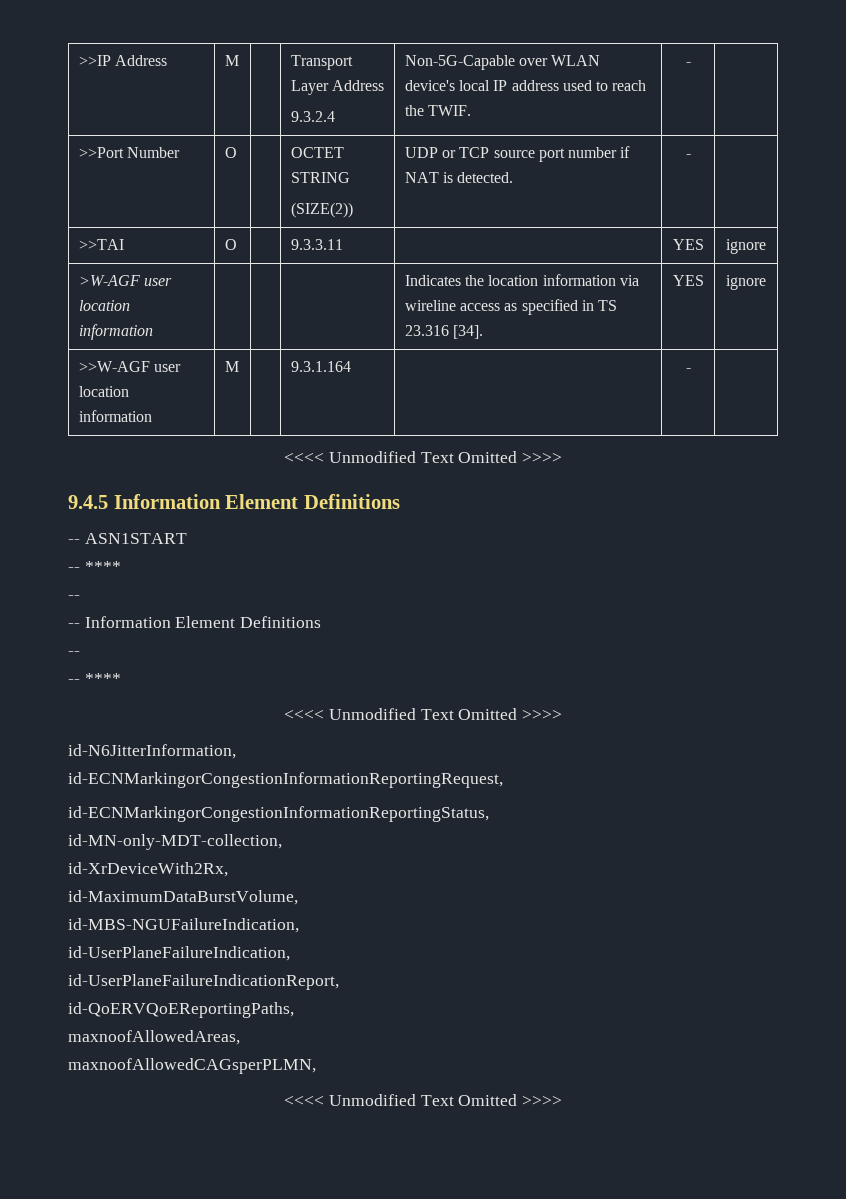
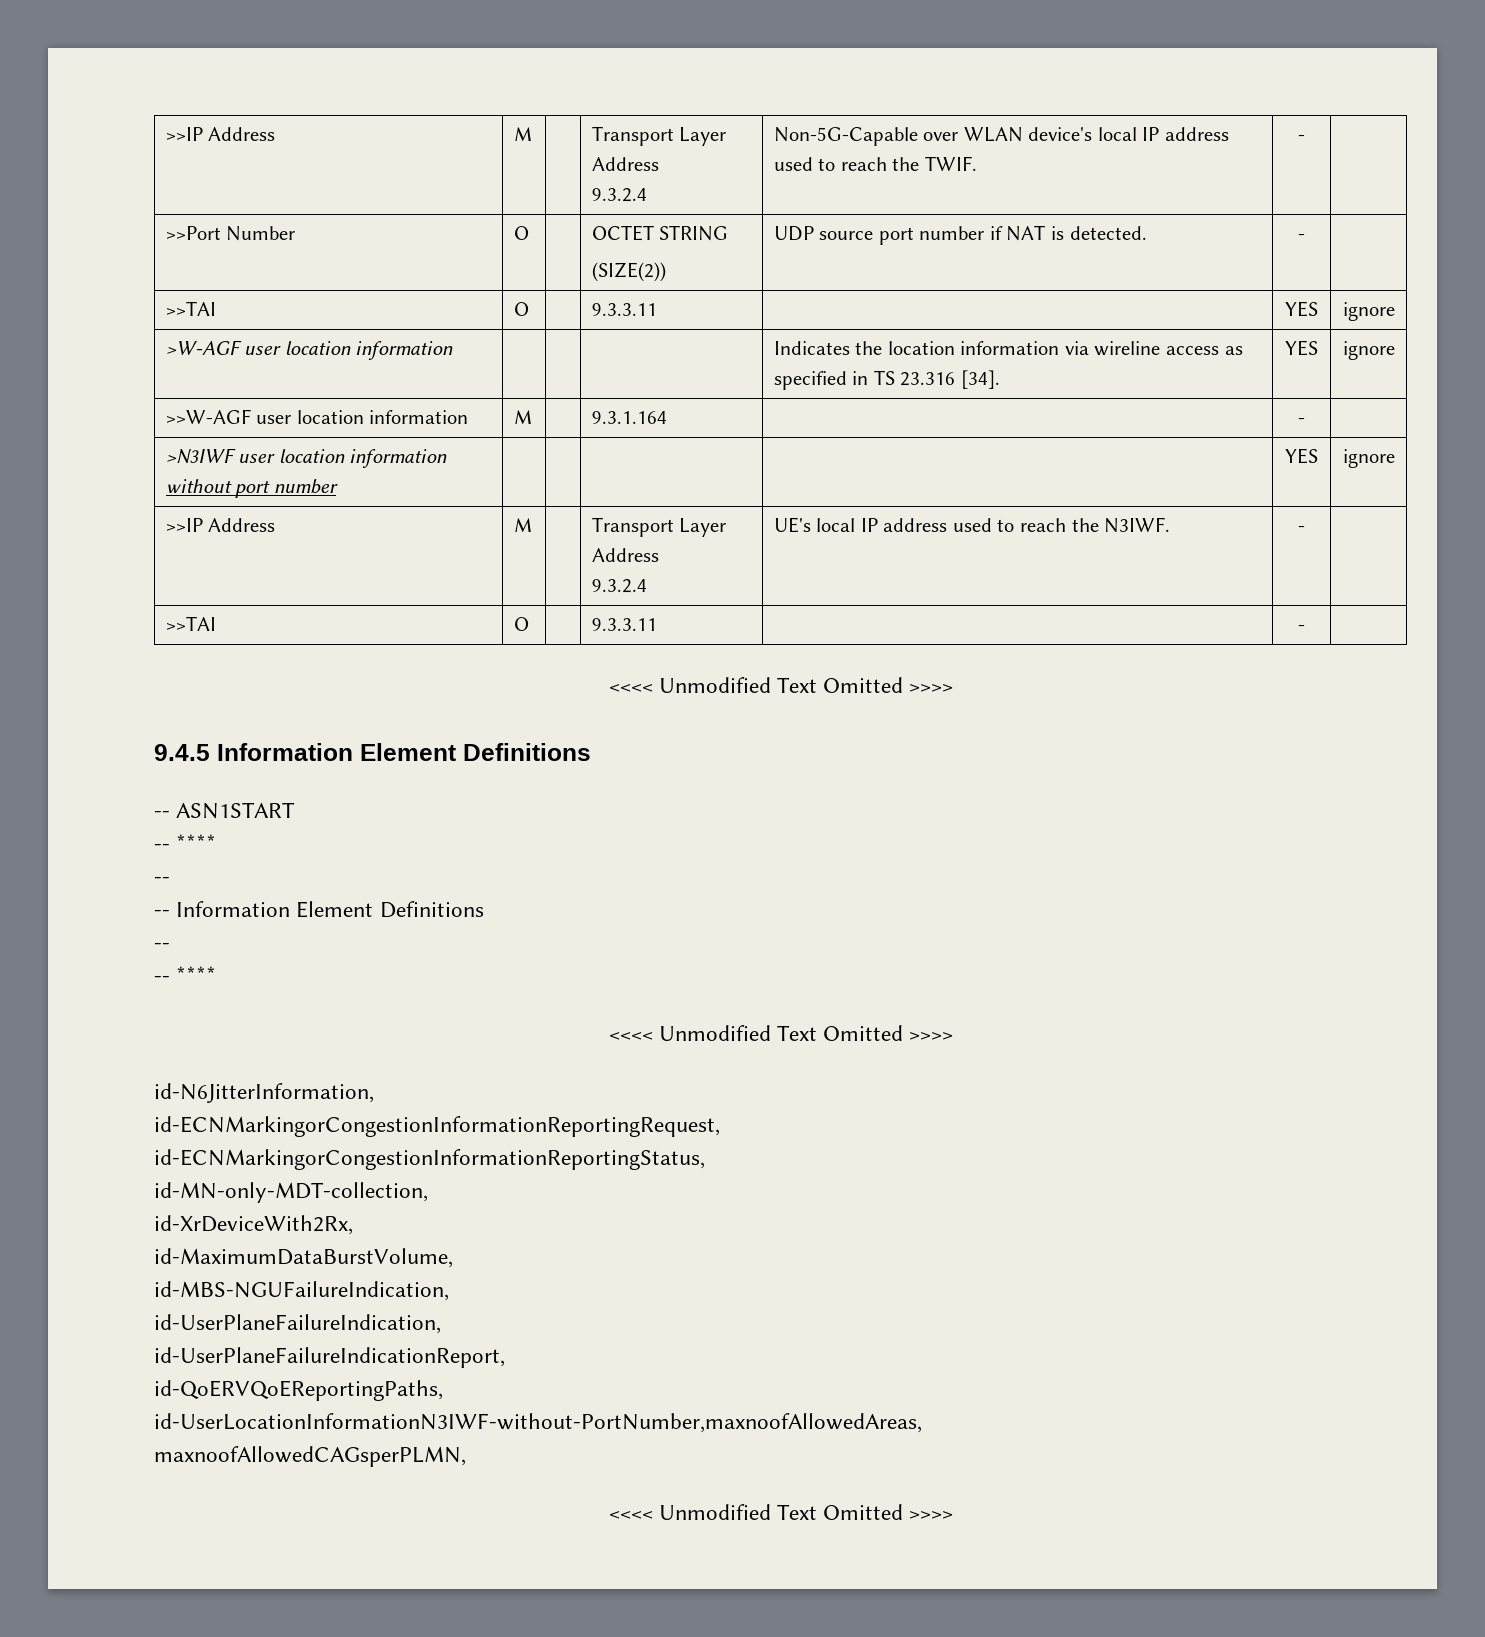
  >>Port Number | O | | OCTET STRING
- (SIZE(2)) | UDP or TCP source port number if NAT is detected. | - |
+ (SIZE(2)) | UDP source port number if NAT is detected. | - |
+ >N3IWF user location information without port number | | | | | YES | ignore
+ >>IP Address | M | | Transport Layer Address
+ 9.3.2.4 | UE's local IP address used to reach the N3IWF. | - |
+ >>TAI | O | | 9.3.3.11 | | - |
- maxnoofAllowedAreas,
+ id-UserLocationInformationN3IWF-without-PortNumber,maxnoofAllowedAreas,

